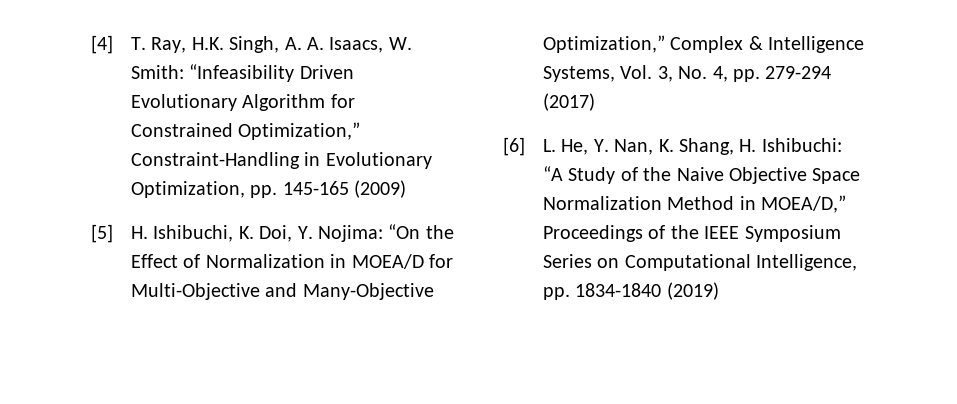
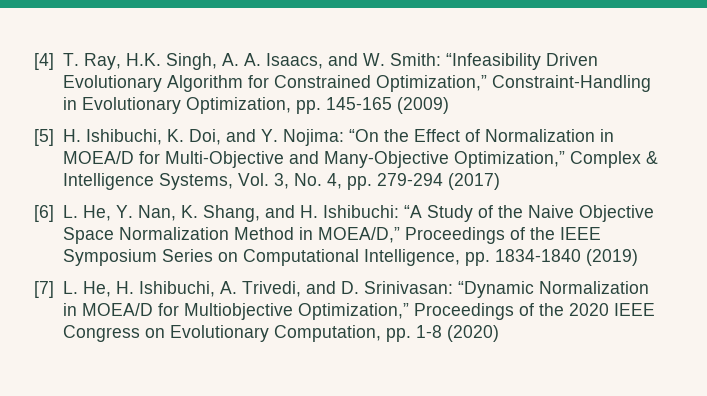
- [4] T. Ray, H.K. Singh, A. A. Isaacs, W. Smith: “Infeasibility Driven Evolutionary Algorithm for Constrained Optimization,” Constraint-Handling in Evolutionary Optimization, pp. 145-165 (2009)
+ [4] T. Ray, H.K. Singh, A. A. Isaacs, and W. Smith: “Infeasibility Driven Evolutionary Algorithm for Constrained Optimization,” Constraint-Handling in Evolutionary Optimization, pp. 145-165 (2009)
- [5] H. Ishibuchi, K. Doi, Y. Nojima: “On the Effect of Normalization in MOEA/D for Multi-Objective and Many-Objective Optimization,” Complex & Intelligence Systems, Vol. 3, No. 4, pp. 279-294 (2017)
+ [5] H. Ishibuchi, K. Doi, and Y. Nojima: “On the Effect of Normalization in MOEA/D for Multi-Objective and Many-Objective Optimization,” Complex & Intelligence Systems, Vol. 3, No. 4, pp. 279-294 (2017)
- [6] L. He, Y. Nan, K. Shang, H. Ishibuchi: “A Study of the Naive Objective Space Normalization Method in MOEA/D,” Proceedings of the IEEE Symposium Series on Computational Intelligence, pp. 1834-1840 (2019)
+ [6] L. He, Y. Nan, K. Shang, and H. Ishibuchi: “A Study of the Naive Objective Space Normalization Method in MOEA/D,” Proceedings of the IEEE Symposium Series on Computational Intelligence, pp. 1834-1840 (2019)
+ [7] L. He, H. Ishibuchi, A. Trivedi, and D. Srinivasan: “Dynamic Normalization in MOEA/D for Multiobjective Optimization,” Proceedings of the 2020 IEEE Congress on Evolutionary Computation, pp. 1-8 (2020)

